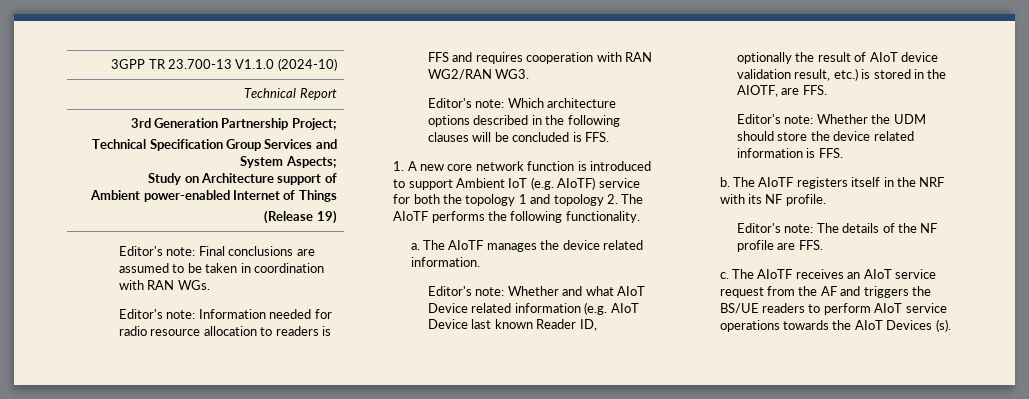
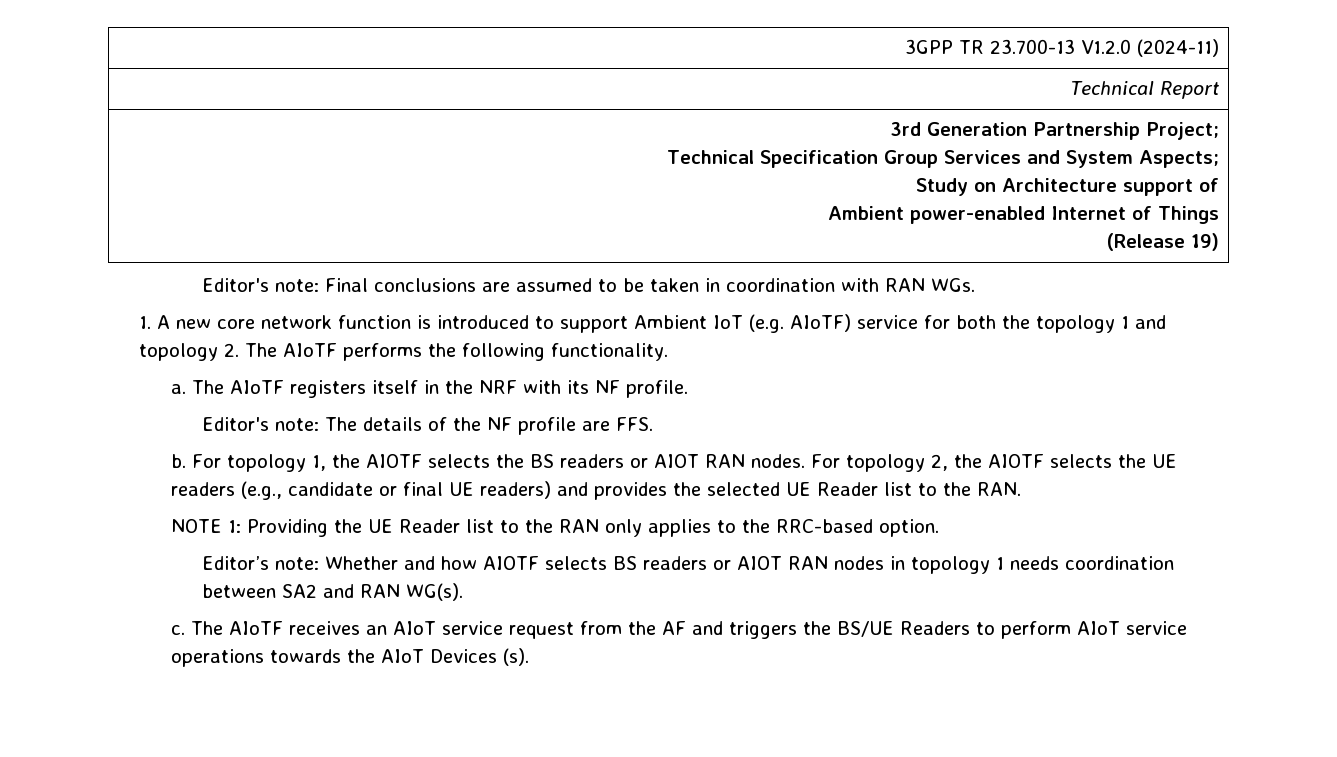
- 3GPP TR 23.700-13 V1.1.0 (2024-10)
+ 3GPP TR 23.700-13 V1.2.0 (2024-11)
- Editor's note: Information needed for radio resource allocation to readers is FFS and requires cooperation with RAN WG2/RAN WG3.
- Editor's note: Which architecture options described in the following clauses will be concluded is FFS.
- The AIoTF manages the device related information.
- Editor's note: Whether and what AIoT Device related information (e.g. AIoT Device last known Reader ID, optionally the result of AIoT device validation result, etc.) is stored in the AIOTF, are FFS.
- Editor's note: Whether the UDM should store the device related information is FFS.
- b. The AIoTF registers itself in the NRF with its NF profile.
+ The AIoTF registers itself in the NRF with its NF profile.
+ b. For topology 1, the AIOTF selects the BS readers or AIOT RAN nodes. For topology 2, the AIOTF selects the UE readers (e.g., candidate or final UE readers) and provides the selected UE Reader list to the RAN.
+ NOTE 1: Providing the UE Reader list to the RAN only applies to the RRC-based option.
+ Editor’s note: Whether and how AIOTF selects BS readers or AIOT RAN nodes in topology 1 needs coordination between SA2 and RAN WG(s).
- The AIoTF receives an AIoT service request from the AF and triggers the BS/UE readers to perform AIoT service operations towards the AIoT Devices (s).
+ The AIoTF receives an AIoT service request from the AF and triggers the BS/UE Readers to perform AIoT service operations towards the AIoT Devices (s).

